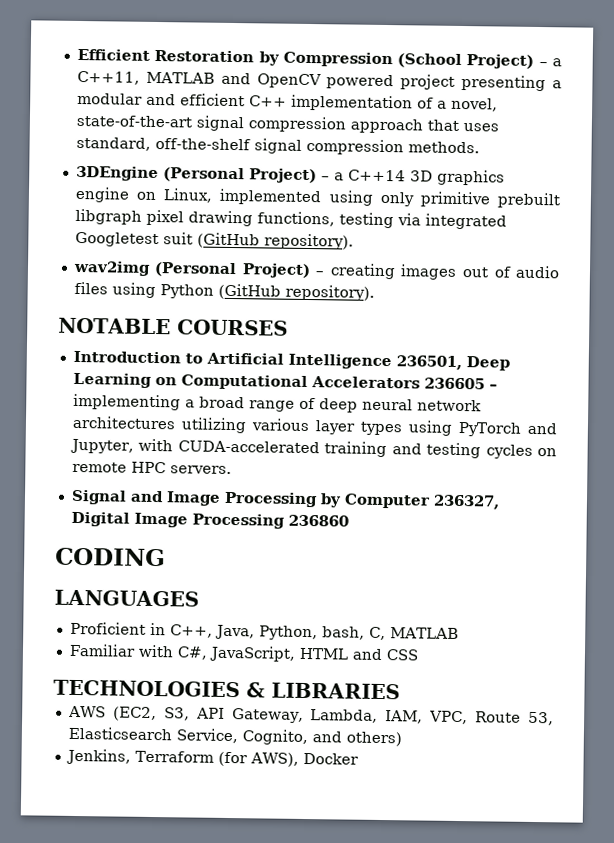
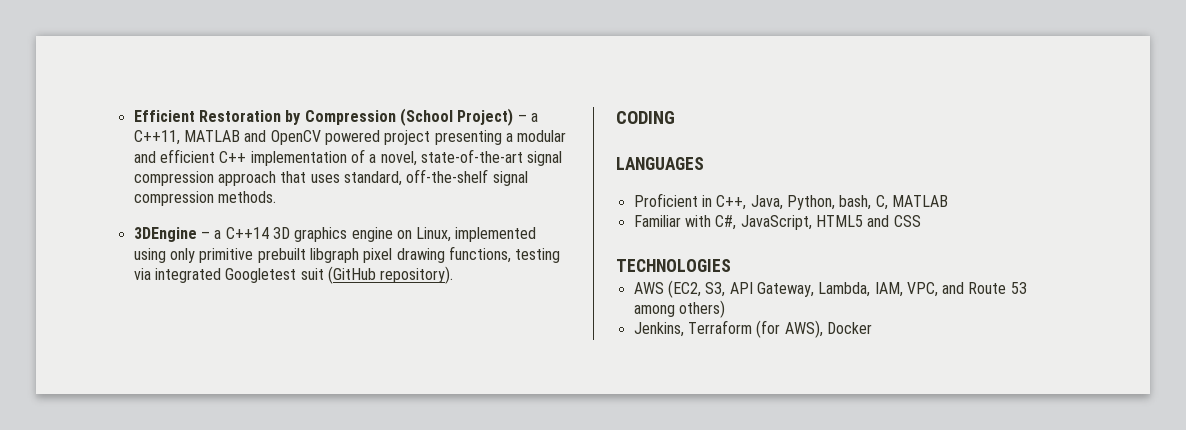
- 3DEngine (Personal Project) – a C++14 3D graphics engine on Linux, implemented using only primitive prebuilt libgraph pixel drawing functions, testing via integrated Googletest suit (GitHub repository).
+ 3DEngine – a C++14 3D graphics engine on Linux, implemented using only primitive prebuilt libgraph pixel drawing functions, testing via integrated Googletest suit (GitHub repository).
- wav2img (Personal Project) – creating images out of audio files using Python (GitHub repository).
- NOTABLE COURSES
- Introduction to Artificial Intelligence 236501, Deep Learning on Computational Accelerators 236605 – implementing a broad range of deep neural network architectures utilizing various layer types using PyTorch and Jupyter, with CUDA-accelerated training and testing cycles on remote HPC servers.
- Signal and Image Processing by Computer 236327, Digital Image Processing 236860
- Familiar with C#, JavaScript, HTML and CSS
+ Familiar with C#, JavaScript, HTML5 and CSS
- TECHNOLOGIES & LIBRARIES
+ TECHNOLOGIES
- AWS (EC2, S3, API Gateway, Lambda, IAM, VPC, Route 53, Elasticsearch Service, Cognito, and others)
+ AWS (EC2, S3, API Gateway, Lambda, IAM, VPC, and Route 53 among others)

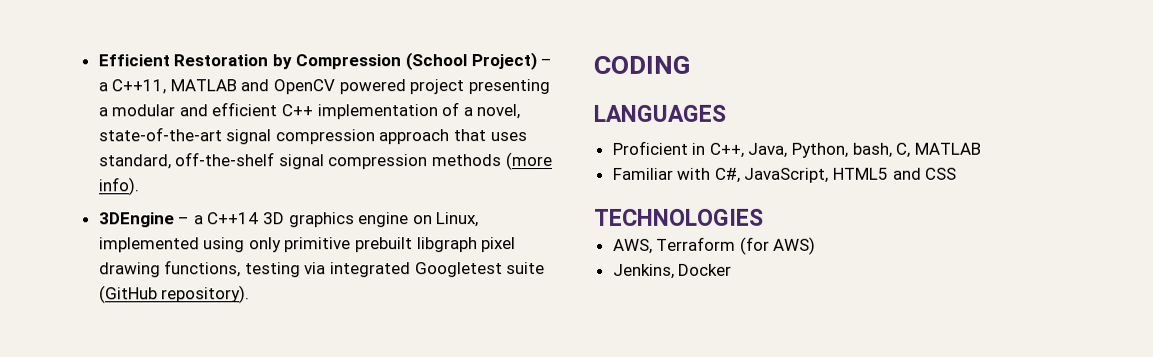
- Efficient Restoration by Compression (School Project) – a C++11, MATLAB and OpenCV powered project presenting a modular and efficient C++ implementation of a novel, state-of-the-art signal compression approach that uses standard, off-the-shelf signal compression methods.
+ Efficient Restoration by Compression (School Project) – a C++11, MATLAB and OpenCV powered project presenting a modular and efficient C++ implementation of a novel, state-of-the-art signal compression approach that uses standard, off-the-shelf signal compression methods (more info).
- 3DEngine – a C++14 3D graphics engine on Linux, implemented using only primitive prebuilt libgraph pixel drawing functions, testing via integrated Googletest suit (GitHub repository).
+ 3DEngine – a C++14 3D graphics engine on Linux, implemented using only primitive prebuilt libgraph pixel drawing functions, testing via integrated Googletest suite (GitHub repository).
- AWS (EC2, S3, API Gateway, Lambda, IAM, VPC, and Route 53 among others)
- Jenkins, Terraform (for AWS), Docker
+ AWS, Terraform (for AWS)
+ Jenkins, Docker

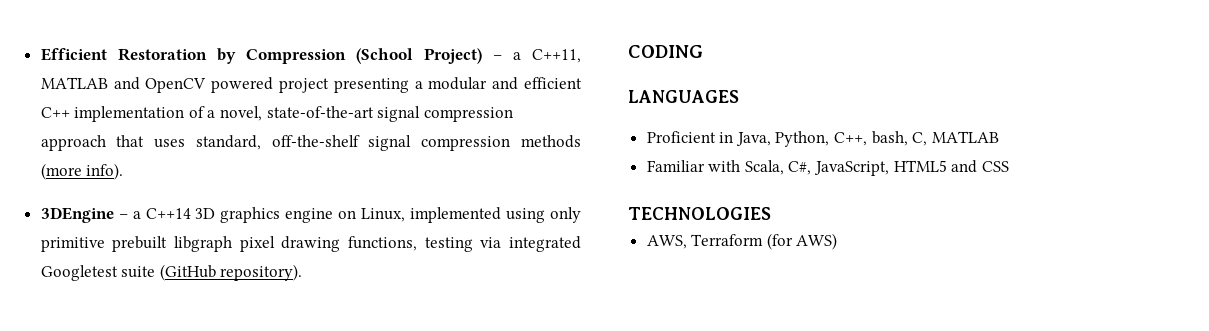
- Proficient in C++, Java, Python, bash, C, MATLAB
+ Proficient in Java, Python, C++, bash, C, MATLAB
- Familiar with C#, JavaScript, HTML5 and CSS
+ Familiar with Scala, C#, JavaScript, HTML5 and CSS
- Jenkins, Docker

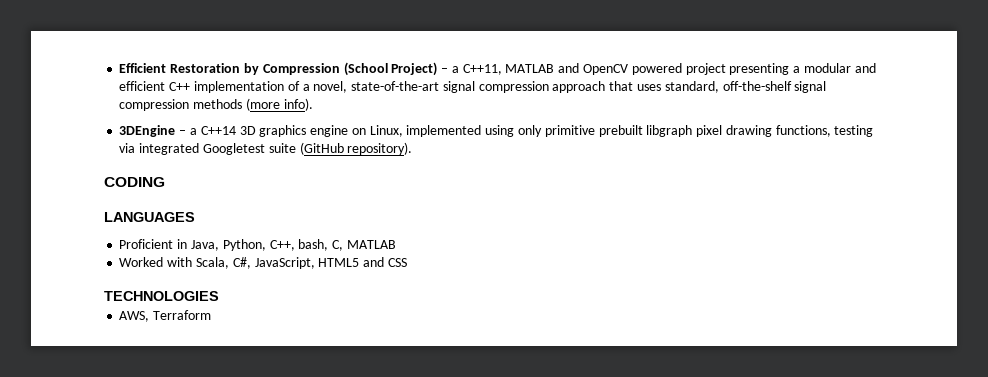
- Familiar with Scala, C#, JavaScript, HTML5 and CSS
+ Worked with Scala, C#, JavaScript, HTML5 and CSS
- AWS, Terraform (for AWS)
+ AWS, Terraform

